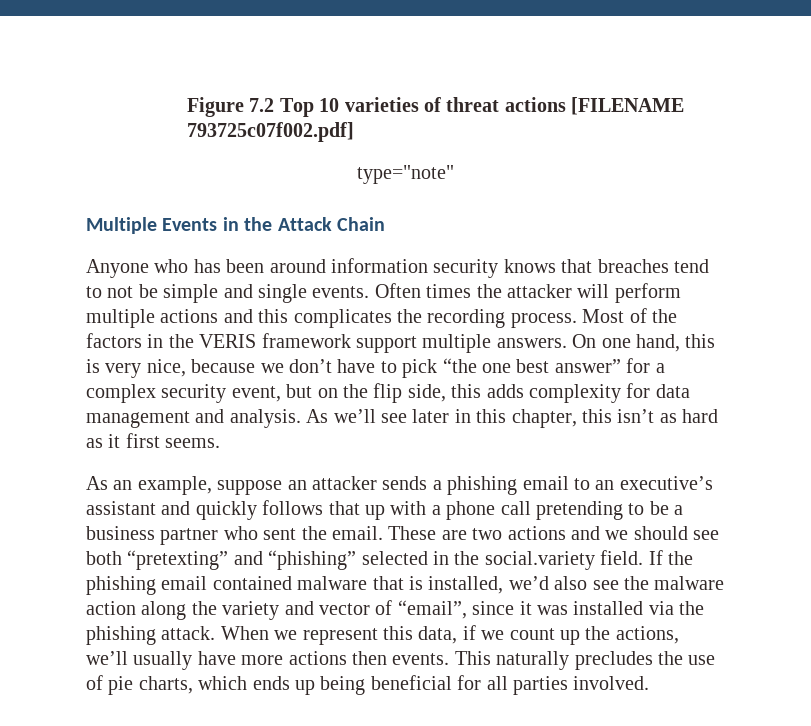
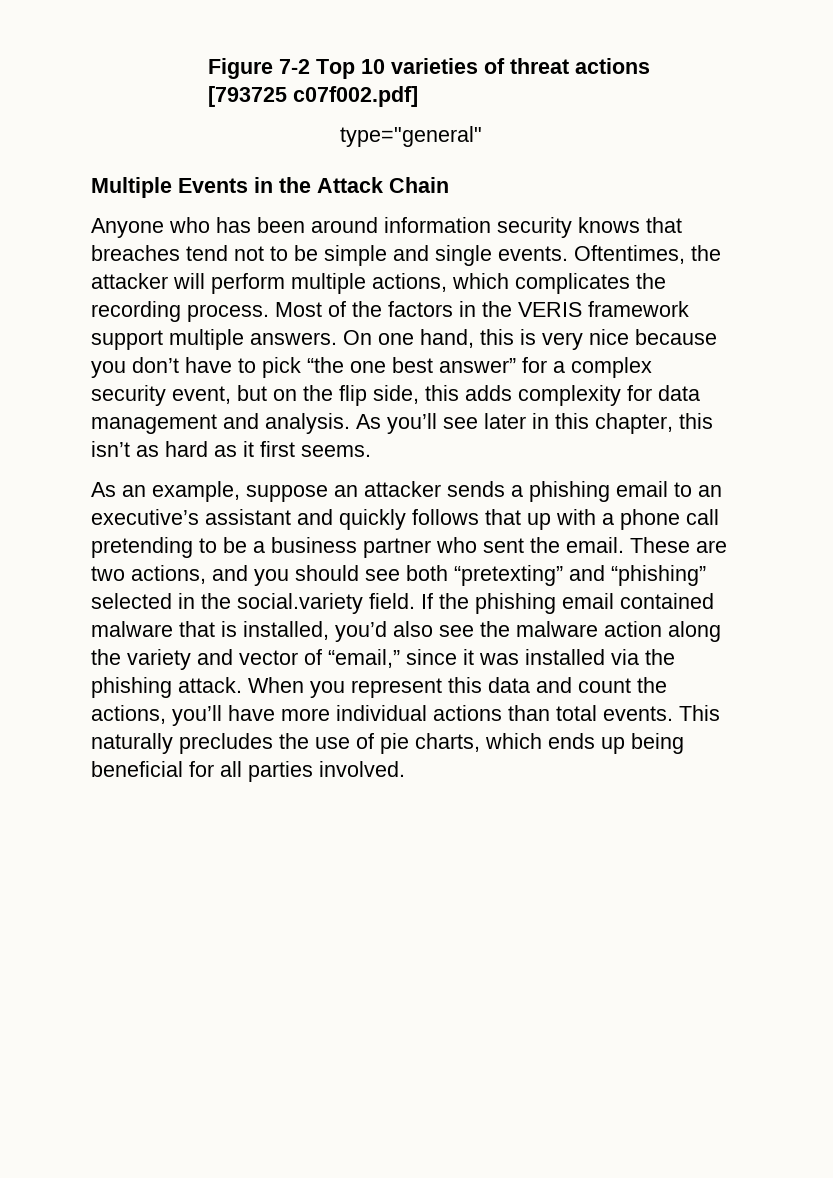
- Figure 7.2 Top 10 varieties of threat actions [FILENAME 793725c07f002.pdf]
- type="note"
+ Figure 7-2 Top 10 varieties of threat actions [793725 c07f002.pdf]
+ type="general"
- Anyone who has been around information security knows that breaches tend to not be simple and single events.
+ Anyone who has been around information security knows that breaches tend not to be simple and single events.
- Often times the attacker will perform multiple actions and this complicates the recording process.
+ Oftentimes, the attacker will perform multiple actions, which complicates the recording process.
- On one hand, this is very nice, because we don’t have to pick “the one best answer” for a complex security event, but on the flip side, this adds complexity for data management and analysis.
+ On one hand, this is very nice because you don’t have to pick “the one best answer” for a complex security event, but on the flip side, this adds complexity for data management and analysis.
- As we’ll see later in this chapter, this isn’t as hard as it first seems.
+ As you’ll see later in this chapter, this isn’t as hard as it first seems.
- These are two actions and we should see both “pretexting” and “phishing” selected in the social.variety field.
+ These are two actions, and you should see both “pretexting” and “phishing” selected in the social.variety field.
- If the phishing email contained malware that is installed, we’d also see the malware action along the variety and vector of “email”, since it was installed via the phishing attack.
+ If the phishing email contained malware that is installed, you’d also see the malware action along the variety and vector of “email,” since it was installed via the phishing attack.
- When we represent this data, if we count up the actions, we’ll usually have more actions then events.
+ When you represent this data and count the actions, you’ll have more individual actions than total events.

